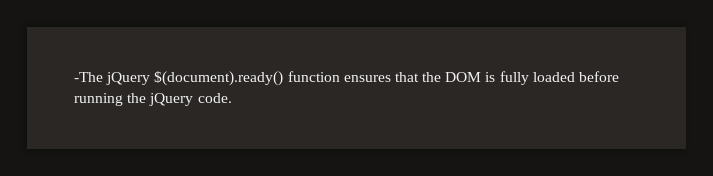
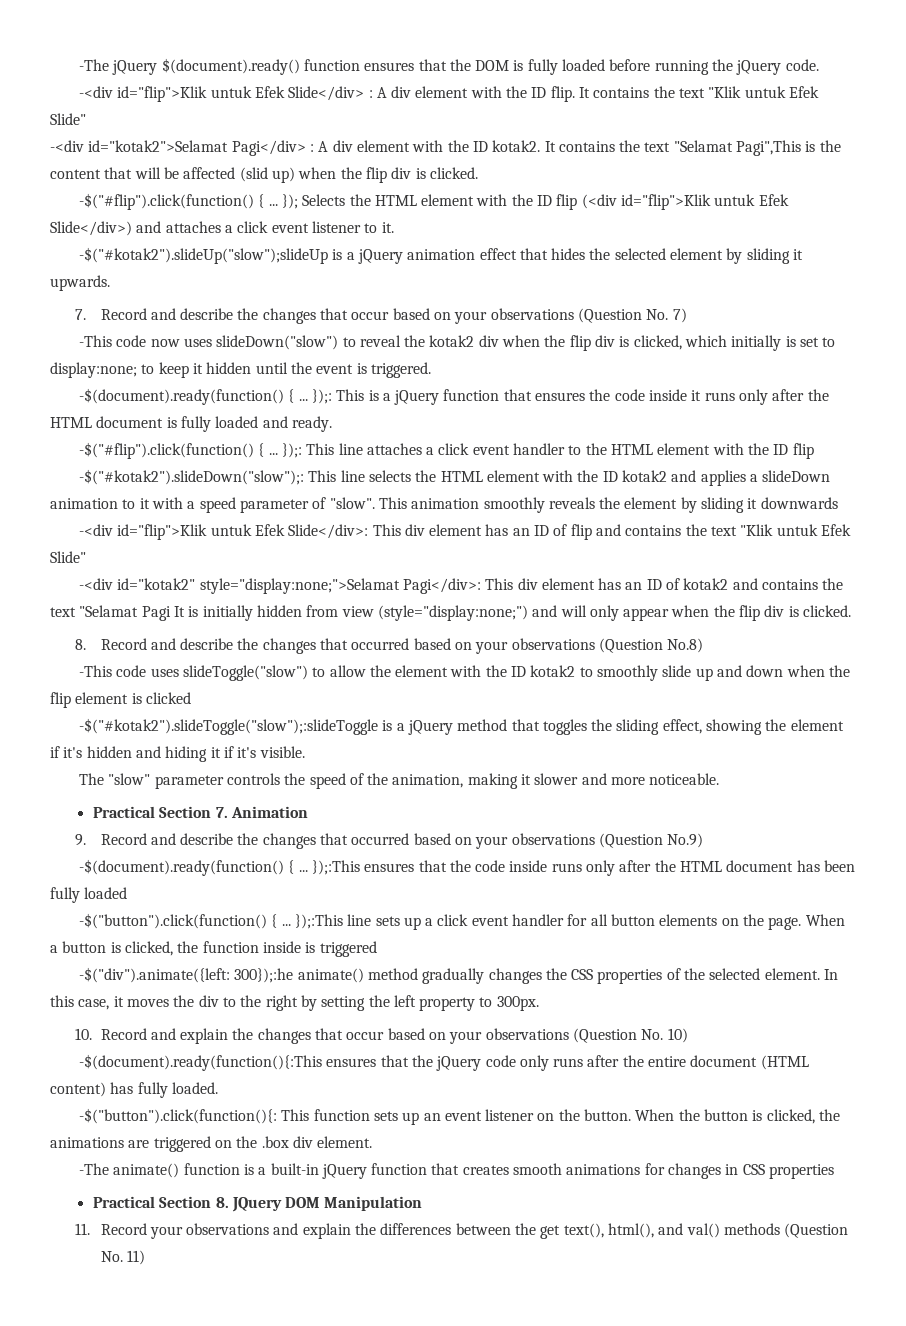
+ -<div id="flip">Klik untuk Efek Slide</div> : A div element with the ID flip. It contains the text "Klik untuk Efek Slide"
+ -<div id="kotak2">Selamat Pagi</div> : A div element with the ID kotak2. It contains the text "Selamat Pagi",This is the content that will be affected (slid up) when the flip div is clicked.
+ -$("#flip").click(function() { ... }); Selects the HTML element with the ID flip (<div id="flip">Klik untuk Efek Slide</div>) and attaches a click event listener to it.
+ -$("#kotak2").slideUp("slow");slideUp is a jQuery animation effect that hides the selected element by sliding it upwards.
+ 7. Record and describe the changes that occur based on your observations (Question No. 7)
+ -This code now uses slideDown("slow") to reveal the kotak2 div when the flip div is clicked, which initially is set to display:none; to keep it hidden until the event is triggered.
+ -$(document).ready(function() { ... });: This is a jQuery function that ensures the code inside it runs only after the HTML document is fully loaded and ready.
+ -$("#flip").click(function() { ... });: This line attaches a click event handler to the HTML element with the ID flip
+ -$("#kotak2").slideDown("slow");: This line selects the HTML element with the ID kotak2 and applies a slideDown animation to it with a speed parameter of "slow". This animation smoothly reveals the element by sliding it downwards
+ -<div id="flip">Klik untuk Efek Slide</div>: This div element has an ID of flip and contains the text "Klik untuk Efek Slide"
+ -<div id="kotak2" style="display:none;">Selamat Pagi</div>: This div element has an ID of kotak2 and contains the text "Selamat Pagi It is initially hidden from view (style="display:none;") and will only appear when the flip div is clicked.
+ 8. Record and describe the changes that occurred based on your observations (Question No.8)
+ -This code uses slideToggle("slow") to allow the element with the ID kotak2 to smoothly slide up and down when the flip element is clicked
+ -$("#kotak2").slideToggle("slow");:slideToggle is a jQuery method that toggles the sliding effect, showing the element if it's hidden and hiding it if it's visible.
+ The "slow" parameter controls the speed of the animation, making it slower and more noticeable.
+ Practical Section 7. Animation
+ 9. Record and describe the changes that occurred based on your observations (Question No.9)
+ -$(document).ready(function() { ... });:This ensures that the code inside runs only after the HTML document has been fully loaded
+ -$("button").click(function() { ... });:This line sets up a click event handler for all button elements on the page. When a button is clicked, the function inside is triggered
+ -$("div").animate({left: 300});:he animate() method gradually changes the CSS properties of the selected element. In this case, it moves the div to the right by setting the left property to 300px.
+ 10. Record and explain the changes that occur based on your observations (Question No. 10)
+ -$(document).ready(function(){:This ensures that the jQuery code only runs after the entire document (HTML content) has fully loaded.
+ -$("button").click(function(){: This function sets up an event listener on the button. When the button is clicked, the animations are triggered on the .box div element.
+ -The animate() function is a built-in jQuery function that creates smooth animations for changes in CSS properties
+ Practical Section 8. JQuery DOM Manipulation
+ 11. Record your observations and explain the differences between the get text(), html(), and val() methods (Question No. 11)

